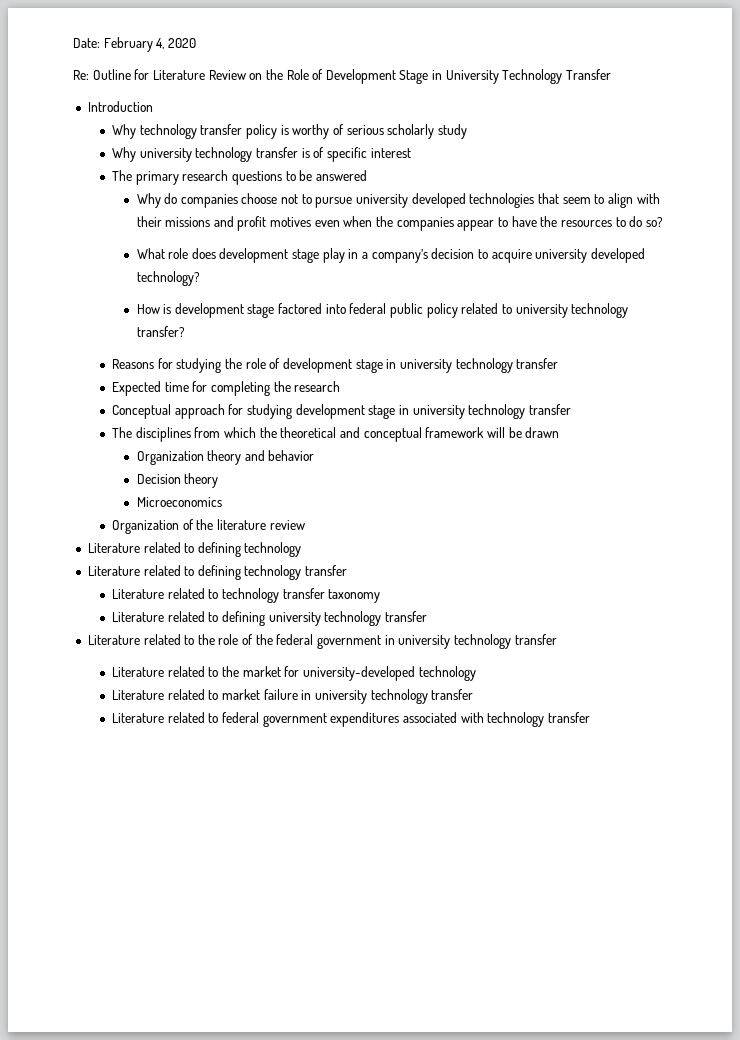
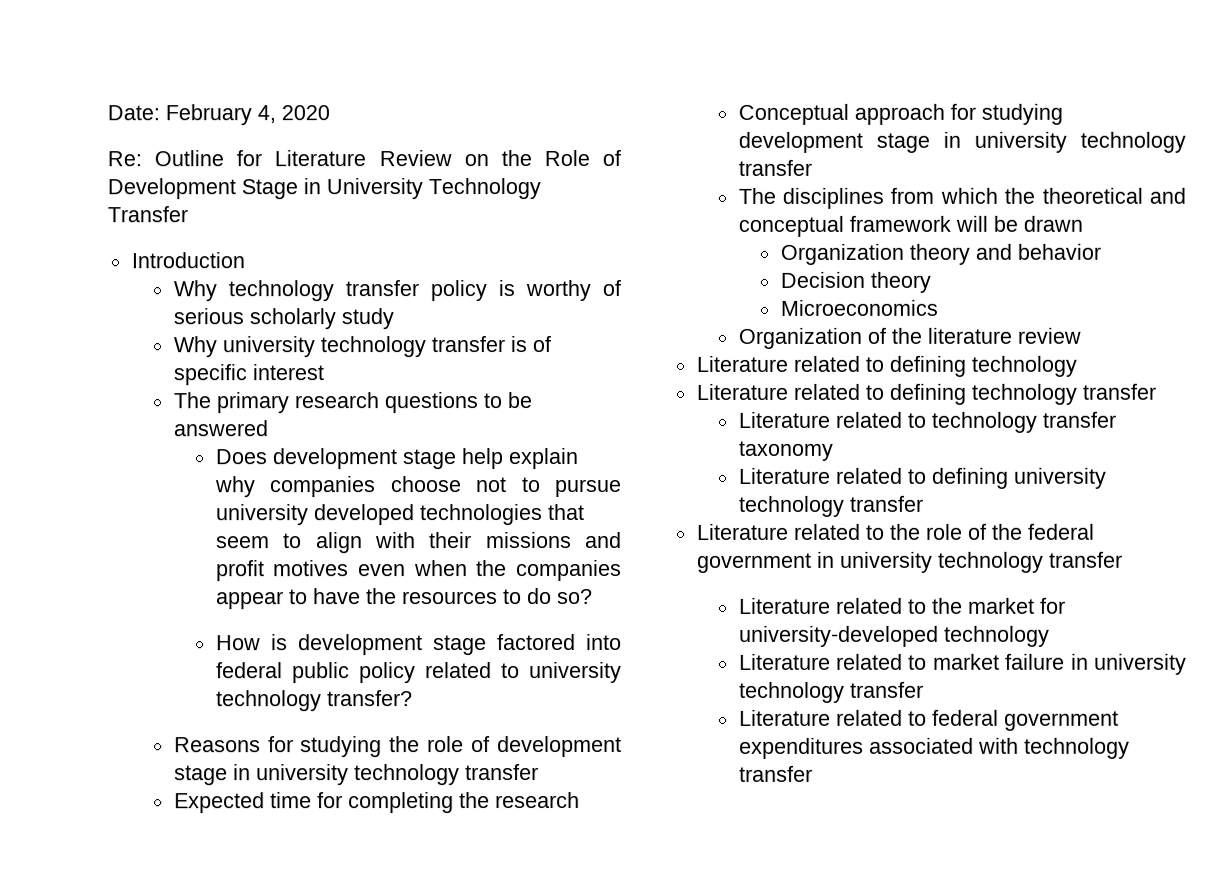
- Why do companies choose not to pursue university developed technologies that seem to align with their missions and profit motives even when the companies appear to have the resources to do so?
+ Does development stage help explain why companies choose not to pursue university developed technologies that seem to align with their missions and profit motives even when the companies appear to have the resources to do so?
- What role does development stage play in a company’s decision to acquire university developed technology?

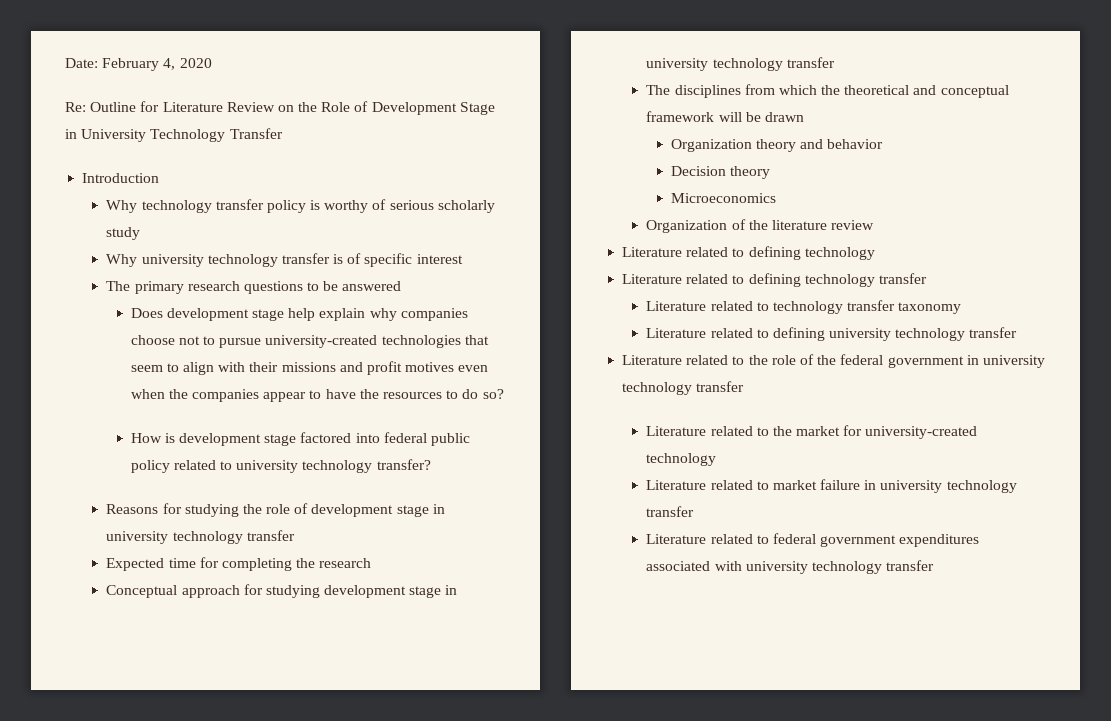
- Does development stage help explain why companies choose not to pursue university developed technologies that seem to align with their missions and profit motives even when the companies appear to have the resources to do so?
+ Does development stage help explain why companies choose not to pursue university-created technologies that seem to align with their missions and profit motives even when the companies appear to have the resources to do so?
- Literature related to the market for university-developed technology
+ Literature related to the market for university-created technology
- Literature related to federal government expenditures associated with technology transfer
+ Literature related to federal government expenditures associated with university technology transfer

